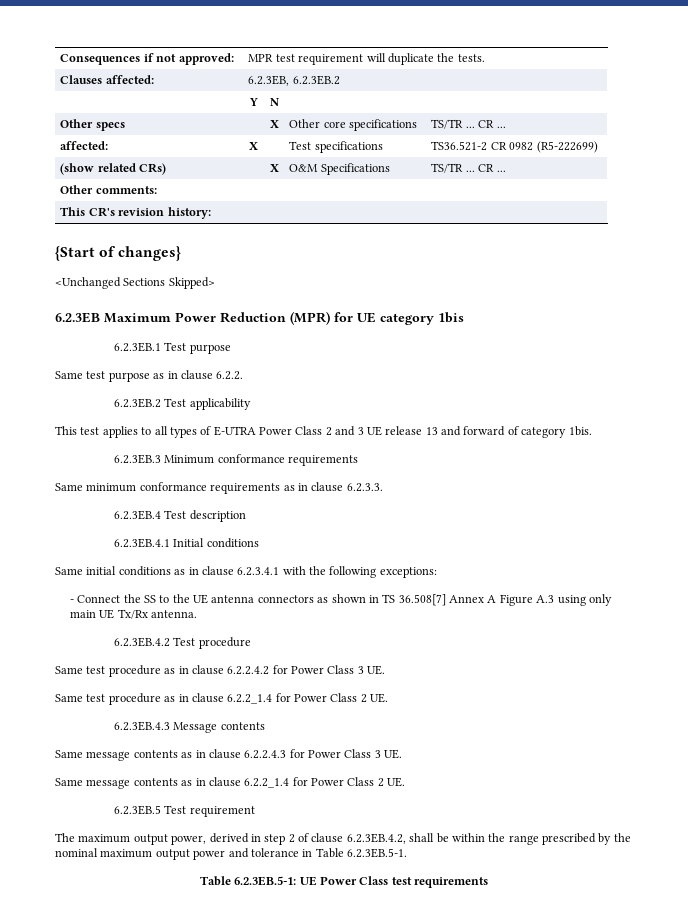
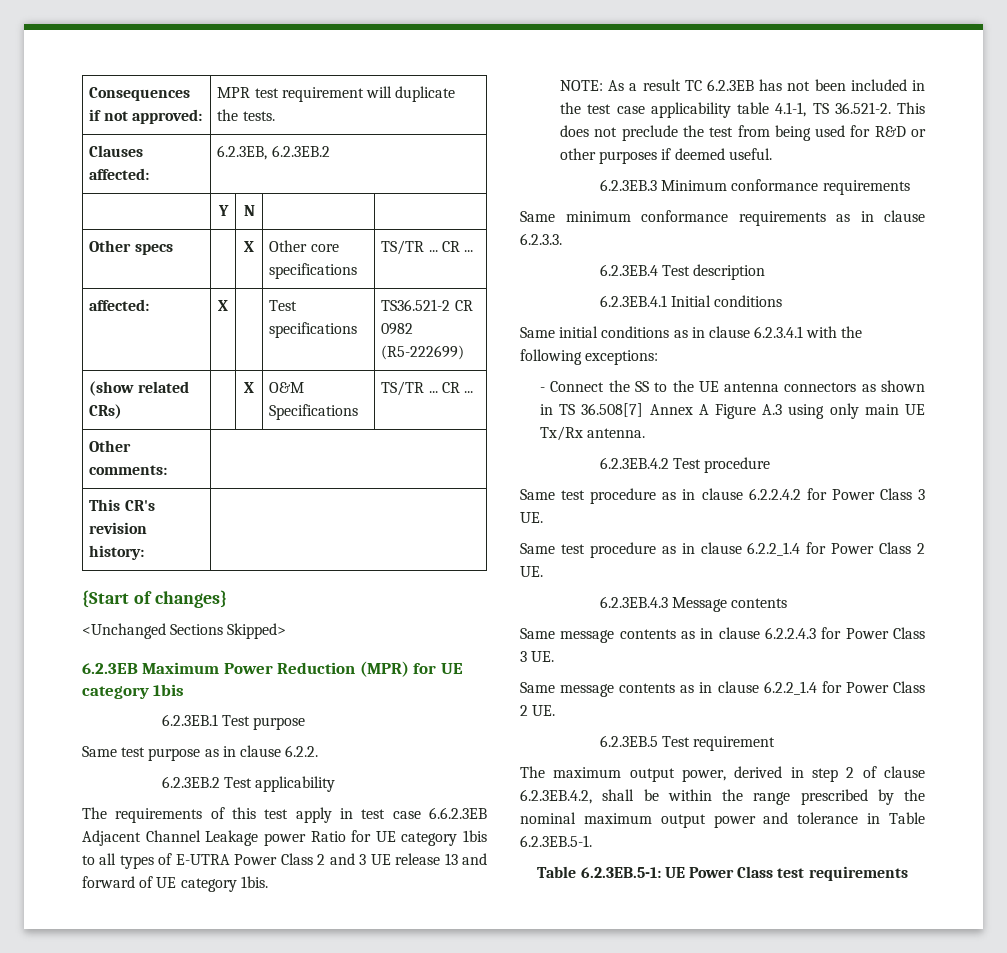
- This test applies to all types of E-UTRA Power Class 2 and 3 UE release 13 and forward of category 1bis.
+ The requirements of this test apply in test case 6.6.2.3EB Adjacent Channel Leakage power Ratio for UE category 1bis to all types of E-UTRA Power Class 2 and 3 UE release 13 and forward of UE category 1bis.
+ NOTE: As a result TC 6.2.3EB has not been included in the test case applicability table 4.1-1, TS 36.521-2. This does not preclude the test from being used for R&D or other purposes if deemed useful.

